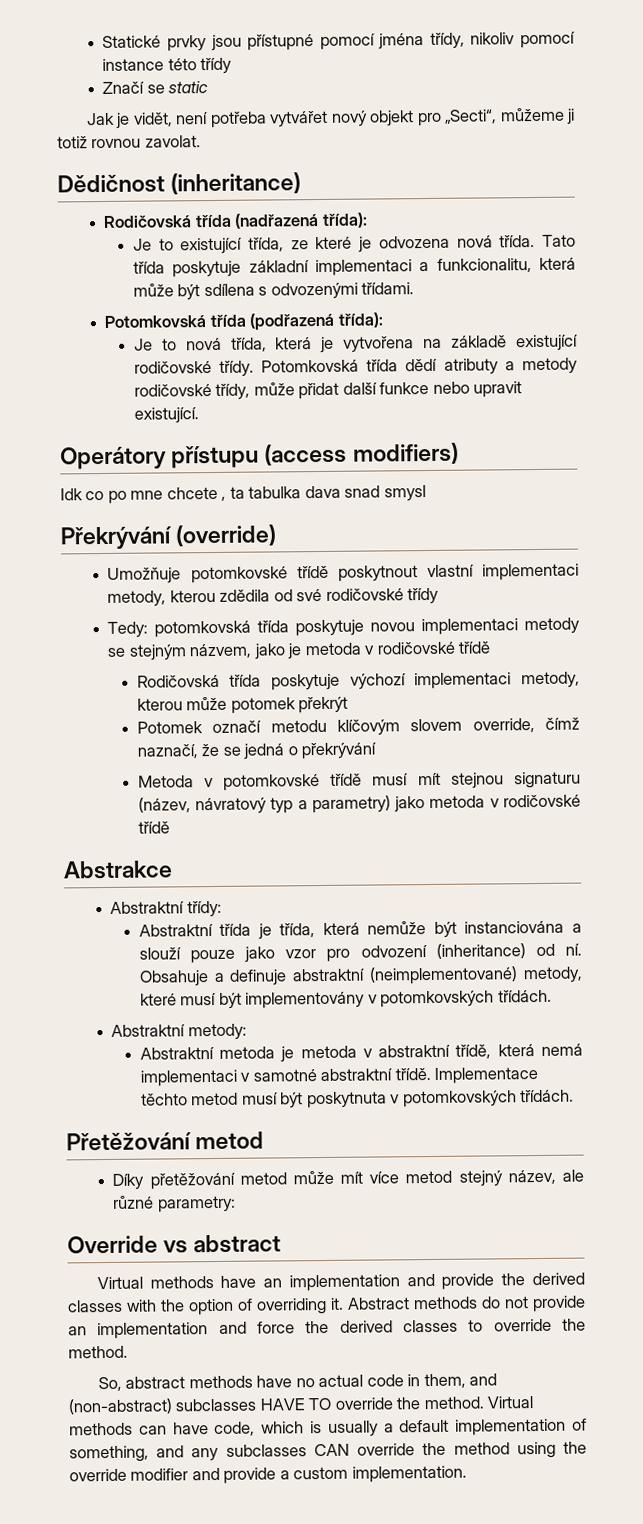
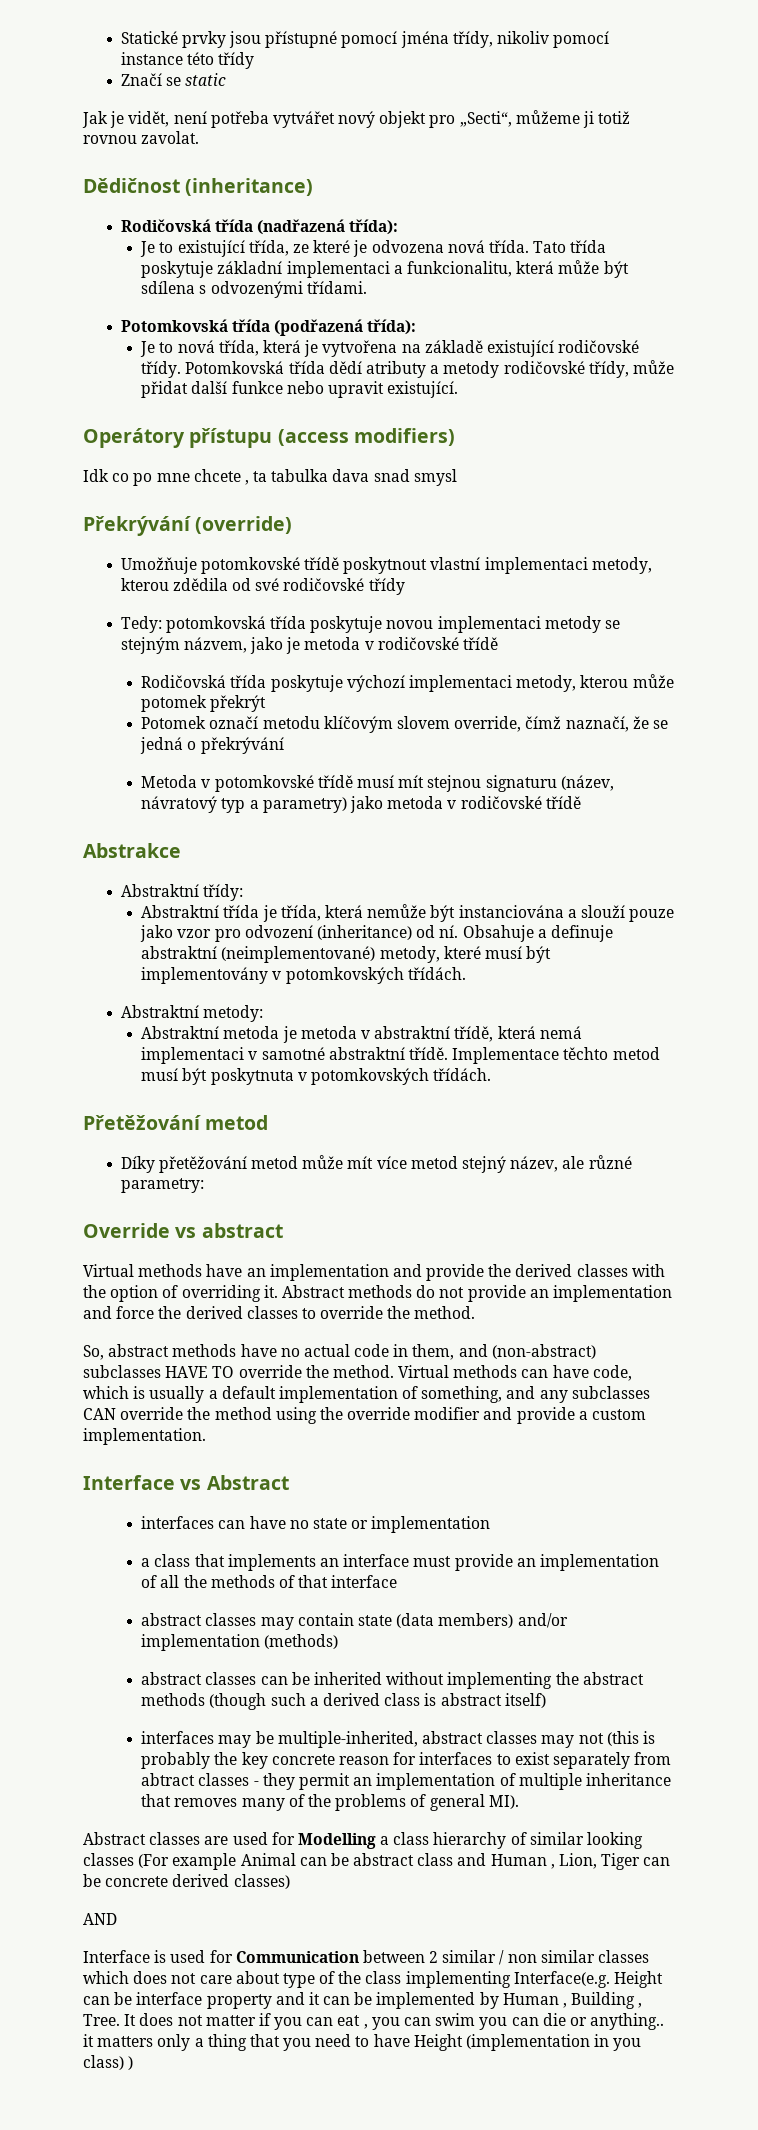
+ Interface vs Abstract
+ interfaces can have no state or implementation
+ a class that implements an interface must provide an implementation of all the methods of that interface
+ abstract classes may contain state (data members) and/or implementation (methods)
+ abstract classes can be inherited without implementing the abstract methods (though such a derived class is abstract itself)
+ interfaces may be multiple-inherited, abstract classes may not (this is probably the key concrete reason for interfaces to exist separately from abtract classes - they permit an implementation of multiple inheritance that removes many of the problems of general MI).
+ Abstract classes are used for Modelling a class hierarchy of similar looking classes (For example Animal can be abstract class and Human , Lion, Tiger can be concrete derived classes)
+ AND
+ Interface is used for Communication between 2 similar / non similar classes which does not care about type of the class implementing Interface(e.g. Height can be interface property and it can be implemented by Human , Building , Tree. It does not matter if you can eat , you can swim you can die or anything.. it matters only a thing that you need to have Height (implementation in you class) )

